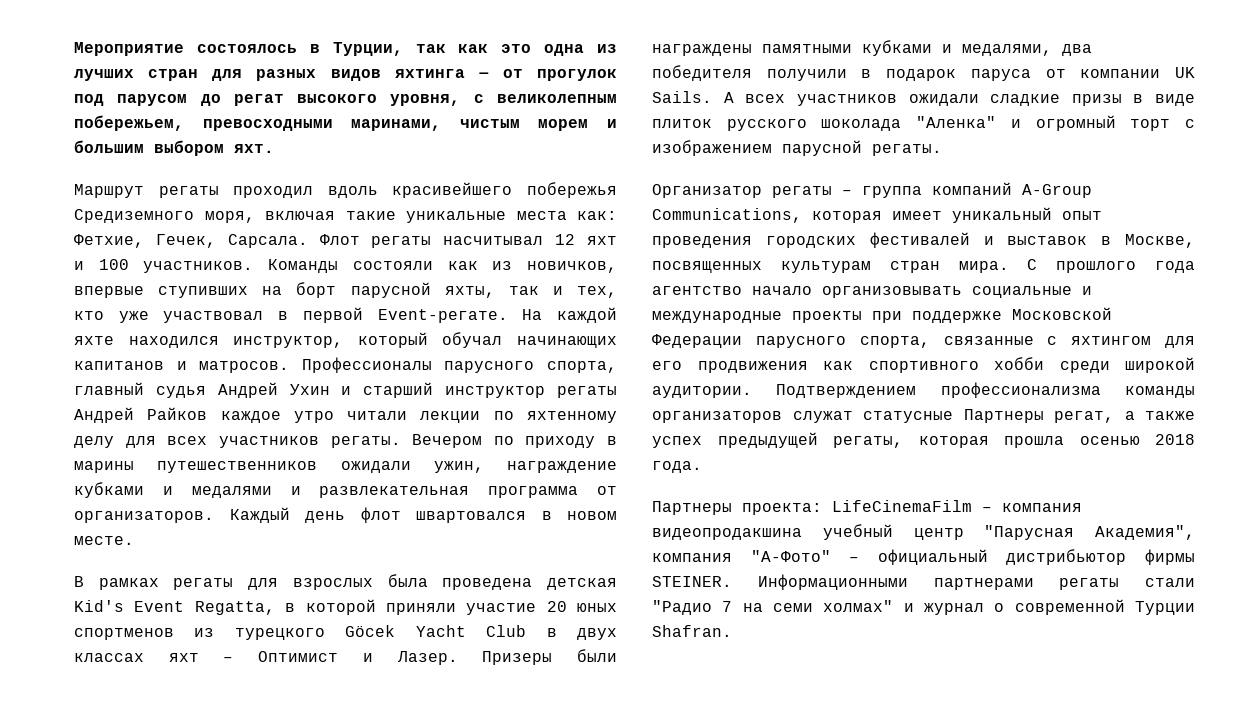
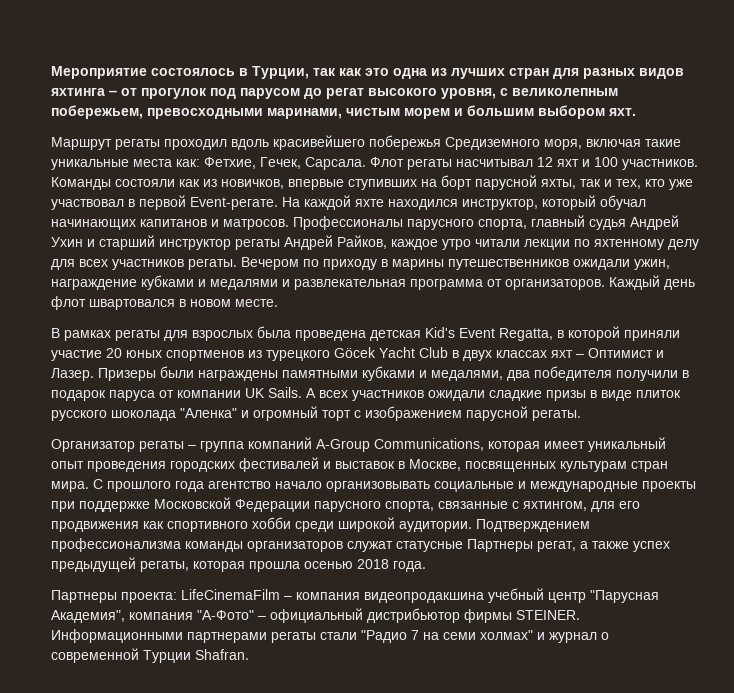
- Профессионалы парусного спорта, главный судья Андрей Ухин и старший инструктор регаты Андрей Райков каждое утро читали лекции по яхтенному делу для всех участников регаты.
+ Профессионалы парусного спорта, главный судья Андрей Ухин и старший инструктор регаты Андрей Райков, каждое утро читали лекции по яхтенному делу для всех участников регаты.
- С прошлого года агентство начало организовывать социальные и международные проекты при поддержке Московской Федерации парусного спорта, связанные с яхтингом для его продвижения как спортивного хобби среди широкой аудитории.
+ С прошлого года агентство начало организовывать социальные и международные проекты при поддержке Московской Федерации парусного спорта, связанные с яхтингом, для его продвижения как спортивного хобби среди широкой аудитории.

